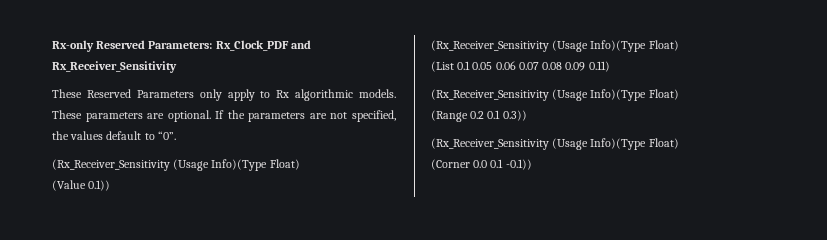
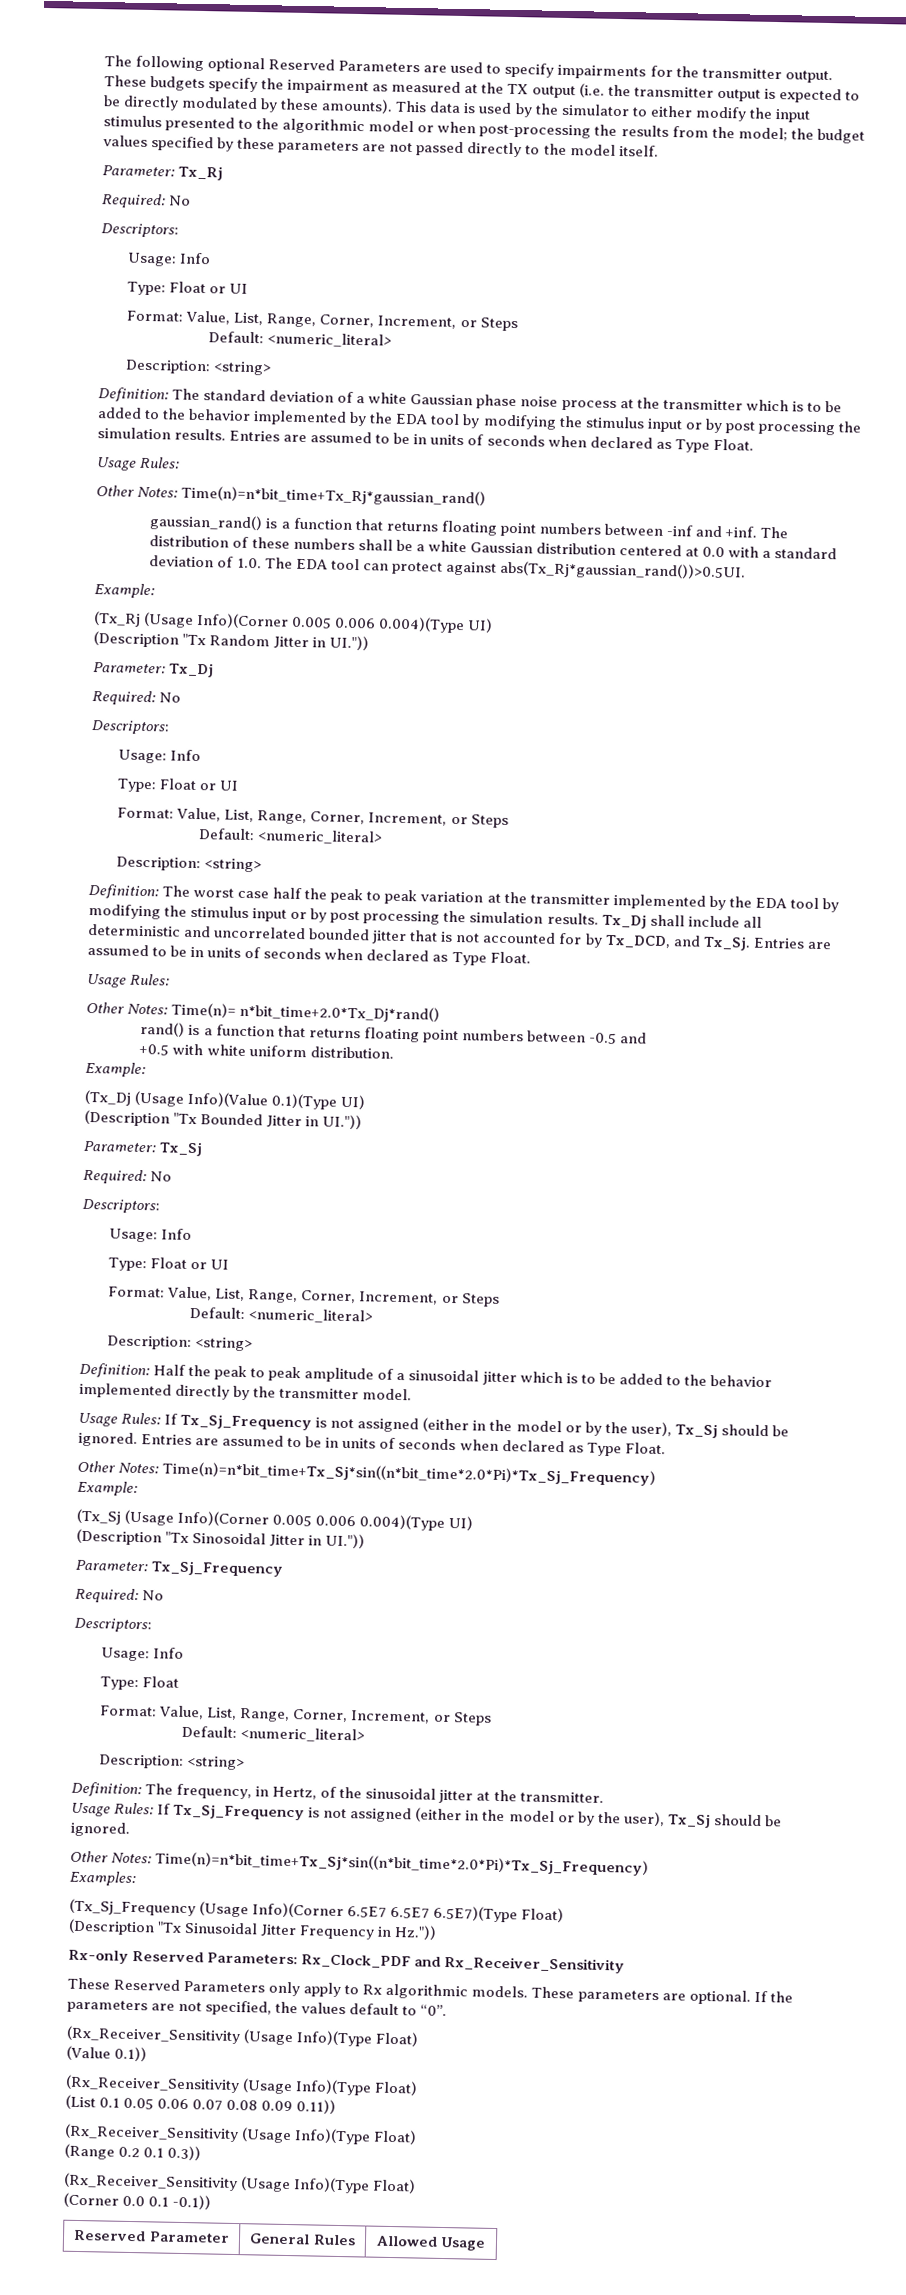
+ The following optional Reserved Parameters are used to specify impairments for the transmitter output. These budgets specify the impairment as measured at the TX output (i.e. the transmitter output is expected to be directly modulated by these amounts). This data is used by the simulator to either modify the input stimulus presented to the algorithmic model or when post-processing the results from the model; the budget values specified by these parameters are not passed directly to the model itself.
+ Parameter: Tx_Rj
+ Required: No
+ Descriptors:
+ Usage: Info
+ Type: Float or UI
+ Format: Value, List, Range, Corner, Increment, or Steps
+ Default: <numeric_literal>
+ Description: <string>
+ Definition: The standard deviation of a white Gaussian phase noise process at the transmitter which is to be added to the behavior implemented by the EDA tool by modifying the stimulus input or by post processing the simulation results. Entries are assumed to be in units of seconds when declared as Type Float.
+ Usage Rules:
+ Other Notes: Time(n)=n*bit_time+Tx_Rj*gaussian_rand()
+ gaussian_rand() is a function that returns floating point numbers between -inf and +inf. The distribution of these numbers shall be a white Gaussian distribution centered at 0.0 with a standard deviation of 1.0. The EDA tool can protect against abs(Tx_Rj*gaussian_rand())>0.5UI.
+ Example:
+ (Tx_Rj (Usage Info)(Corner 0.005 0.006 0.004)(Type UI)
+ (Description "Tx Random Jitter in UI."))
+ Parameter: Tx_Dj
+ Required: No
+ Descriptors:
+ Usage: Info
+ Type: Float or UI
+ Format: Value, List, Range, Corner, Increment, or Steps
+ Default: <numeric_literal>
+ Description: <string>
+ Definition: The worst case half the peak to peak variation at the transmitter implemented by the EDA tool by modifying the stimulus input or by post processing the simulation results. Tx_Dj shall include all deterministic and uncorrelated bounded jitter that is not accounted for by Tx_DCD, and Tx_Sj. Entries are assumed to be in units of seconds when declared as Type Float.
+ Usage Rules:
+ Other Notes: Time(n)= n*bit_time+2.0*Tx_Dj*rand()
+ rand() is a function that returns floating point numbers between -0.5 and
+ +0.5 with white uniform distribution.
+ Example:
+ (Tx_Dj (Usage Info)(Value 0.1)(Type UI)
+ (Description "Tx Bounded Jitter in UI."))
+ Parameter: Tx_Sj
+ Required: No
+ Descriptors:
+ Usage: Info
+ Type: Float or UI
+ Format: Value, List, Range, Corner, Increment, or Steps
+ Default: <numeric_literal>
+ Description: <string>
+ Definition: Half the peak to peak amplitude of a sinusoidal jitter which is to be added to the behavior implemented directly by the transmitter model.
+ Usage Rules: If Tx_Sj_Frequency is not assigned (either in the model or by the user), Tx_Sj should be ignored. Entries are assumed to be in units of seconds when declared as Type Float.
+ Other Notes: Time(n)=n*bit_time+Tx_Sj*sin((n*bit_time*2.0*Pi)*Tx_Sj_Frequency)
+ Example:
+ (Tx_Sj (Usage Info)(Corner 0.005 0.006 0.004)(Type UI)
+ (Description "Tx Sinosoidal Jitter in UI."))
+ Parameter: Tx_Sj_Frequency
+ Required: No
+ Descriptors:
+ Usage: Info
+ Type: Float
+ Format: Value, List, Range, Corner, Increment, or Steps
+ Default: <numeric_literal>
+ Description: <string>
+ Definition: The frequency, in Hertz, of the sinusoidal jitter at the transmitter.
+ Usage Rules: If Tx_Sj_Frequency is not assigned (either in the model or by the user), Tx_Sj should be ignored.
+ Other Notes: Time(n)=n*bit_time+Tx_Sj*sin((n*bit_time*2.0*Pi)*Tx_Sj_Frequency)
+ Examples:
+ (Tx_Sj_Frequency (Usage Info)(Corner 6.5E7 6.5E7 6.5E7)(Type Float)
+ (Description "Tx Sinusoidal Jitter Frequency in Hz."))
- (List 0.1 0.05 0.06 0.07 0.08 0.09 0.11)
+ (List 0.1 0.05 0.06 0.07 0.08 0.09 0.11))
+ Reserved Parameter | General Rules | Allowed Usage

